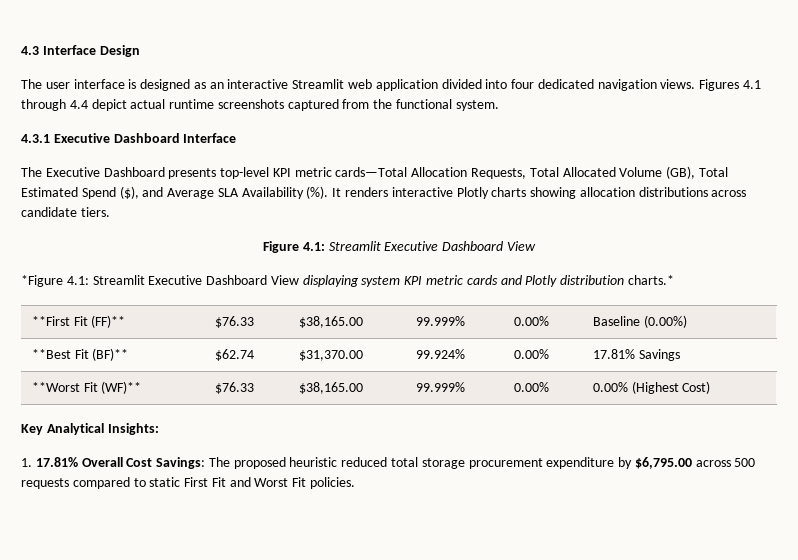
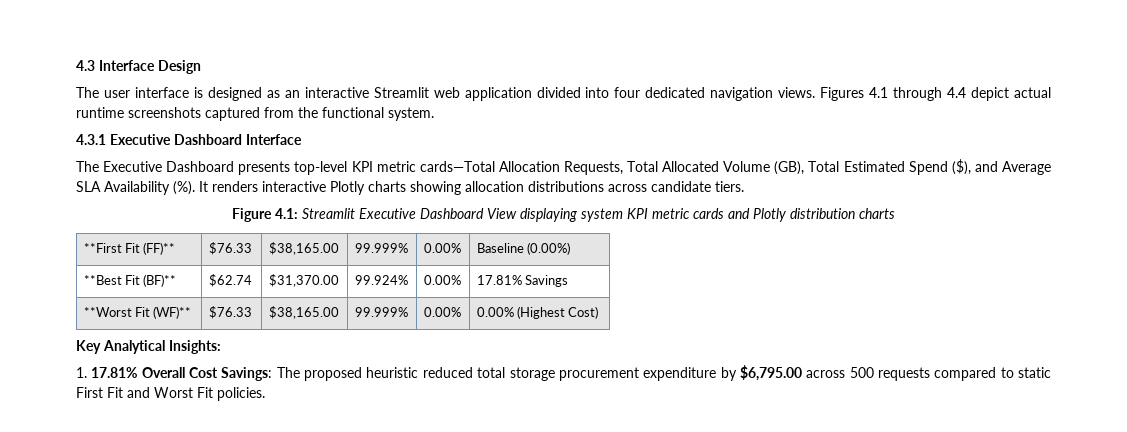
- Figure 4.1: Streamlit Executive Dashboard View
- *Figure 4.1: Streamlit Executive Dashboard View displaying system KPI metric cards and Plotly distribution charts.*
+ Figure 4.1: Streamlit Executive Dashboard View displaying system KPI metric cards and Plotly distribution charts

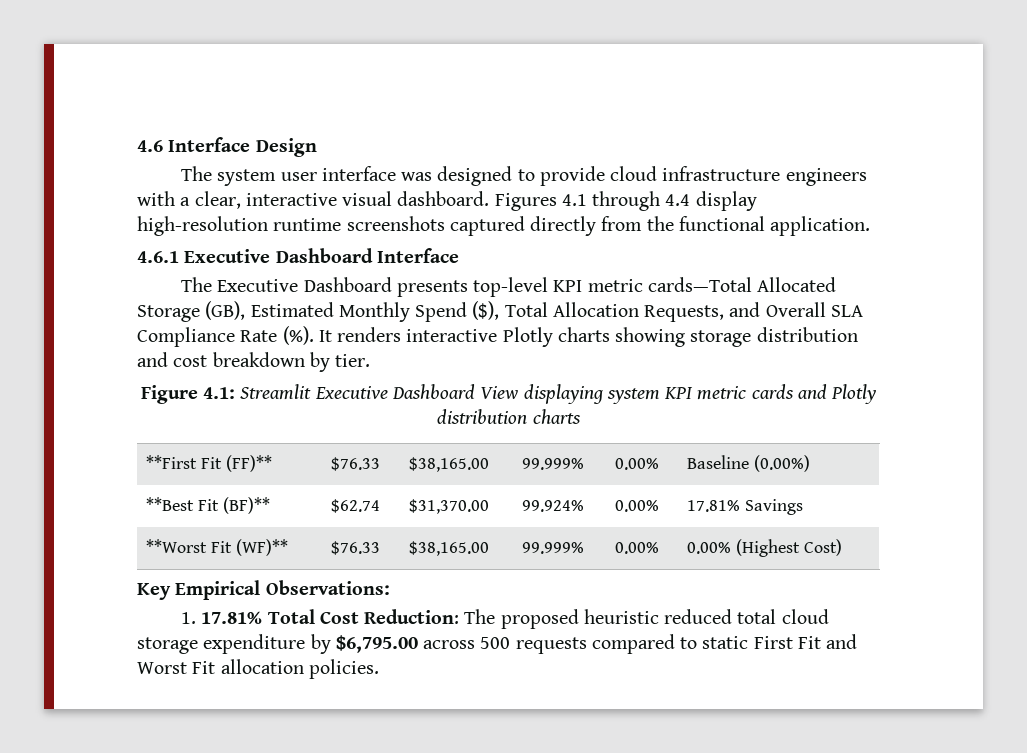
- 4.3 Interface Design
+ 4.6 Interface Design
- The user interface is designed as an interactive Streamlit web application divided into four dedicated navigation views.
+ The system user interface was designed to provide cloud infrastructure engineers with a clear, interactive visual dashboard.
- Figures 4.1 through 4.4 depict actual runtime screenshots captured from the functional system.
- 4.3.1 Executive Dashboard Interface
+ Figures 4.1 through 4.4 display high-resolution runtime screenshots captured directly from the functional application.
+ 4.6.1 Executive Dashboard Interface
- The Executive Dashboard presents top-level KPI metric cards—Total Allocation Requests, Total Allocated Volume (GB), Total Estimated Spend ($), and Average SLA Availability (%).
+ The Executive Dashboard presents top-level KPI metric cards—Total Allocated Storage (GB), Estimated Monthly Spend ($), Total Allocation Requests, and Overall SLA Compliance Rate (%).
- It renders interactive Plotly charts showing allocation distributions across candidate tiers.
+ It renders interactive Plotly charts showing storage distribution and cost breakdown by tier.
- Key Analytical Insights:
+ Key Empirical Observations:
- 1. 17.81% Overall Cost Savings: The proposed heuristic reduced total storage procurement expenditure by $6,795.00 across 500 requests compared to static First Fit and Worst Fit policies.
+ 1. 17.81% Total Cost Reduction: The proposed heuristic reduced total cloud storage expenditure by $6,795.00 across 500 requests compared to static First Fit and Worst Fit allocation policies.

